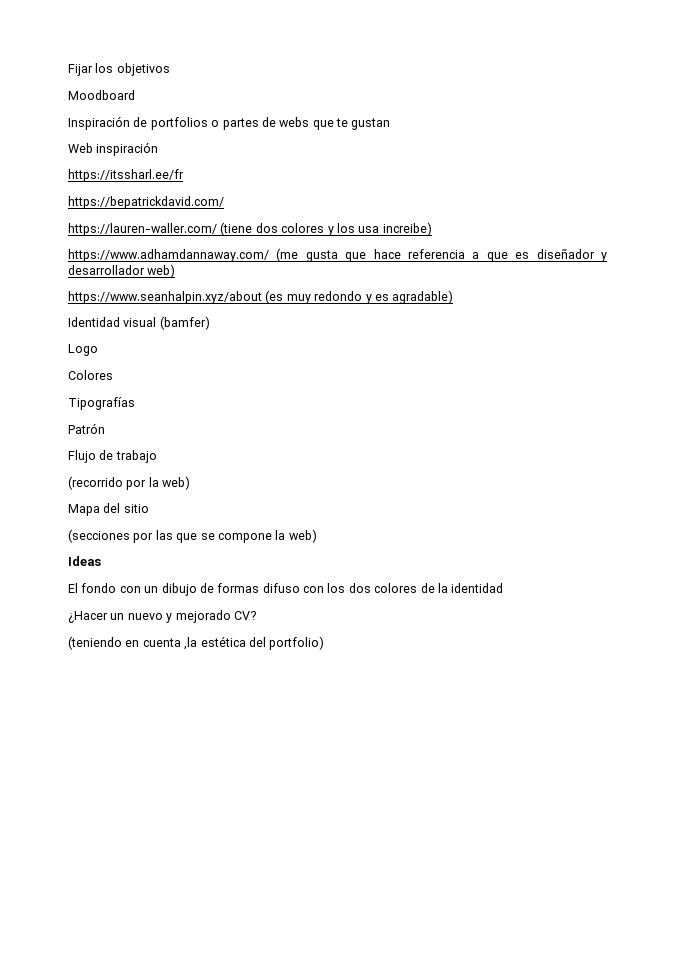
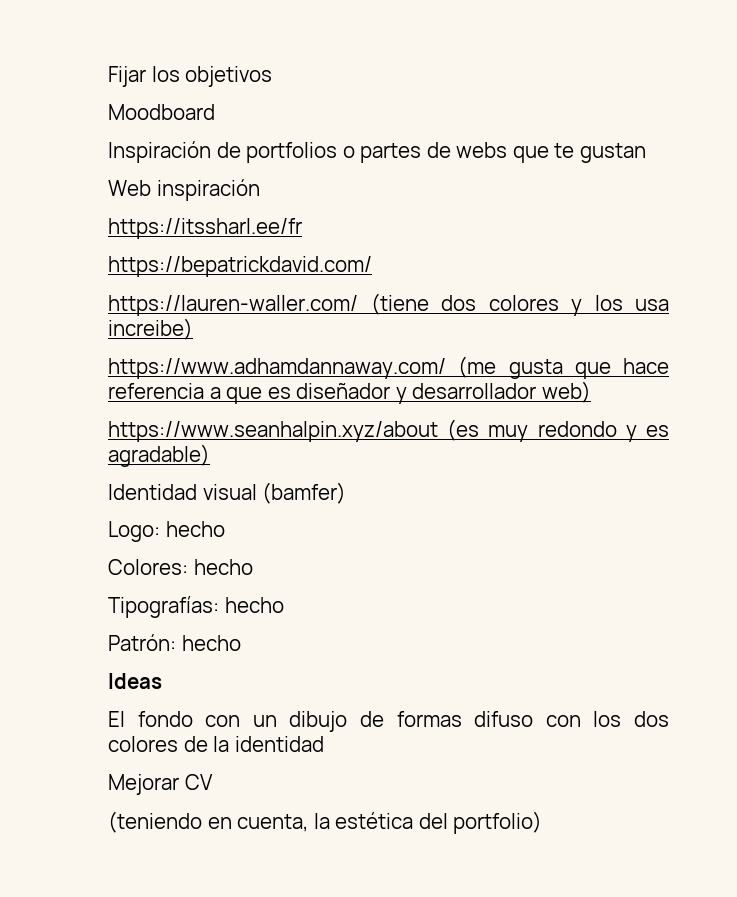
- Logo
- Colores
- Tipografías
- Patrón
- Flujo de trabajo
- (recorrido por la web)
- Mapa del sitio
- (secciones por las que se compone la web)
+ Logo: hecho
+ Colores: hecho
+ Tipografías: hecho
+ Patrón: hecho
- ¿Hacer un nuevo y mejorado CV?
+ Mejorar CV
- (teniendo en cuenta ,la estética del portfolio)
+ (teniendo en cuenta, la estética del portfolio)

